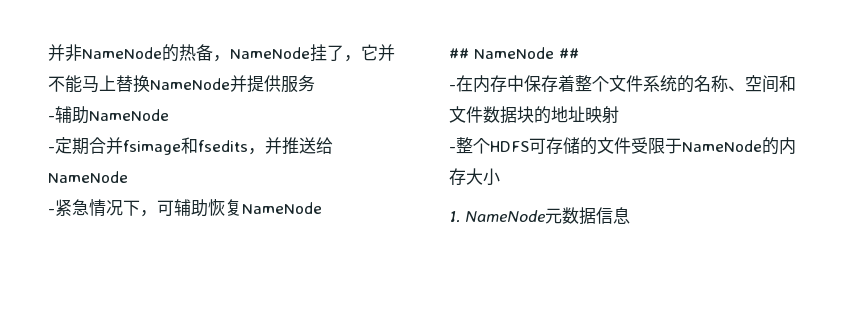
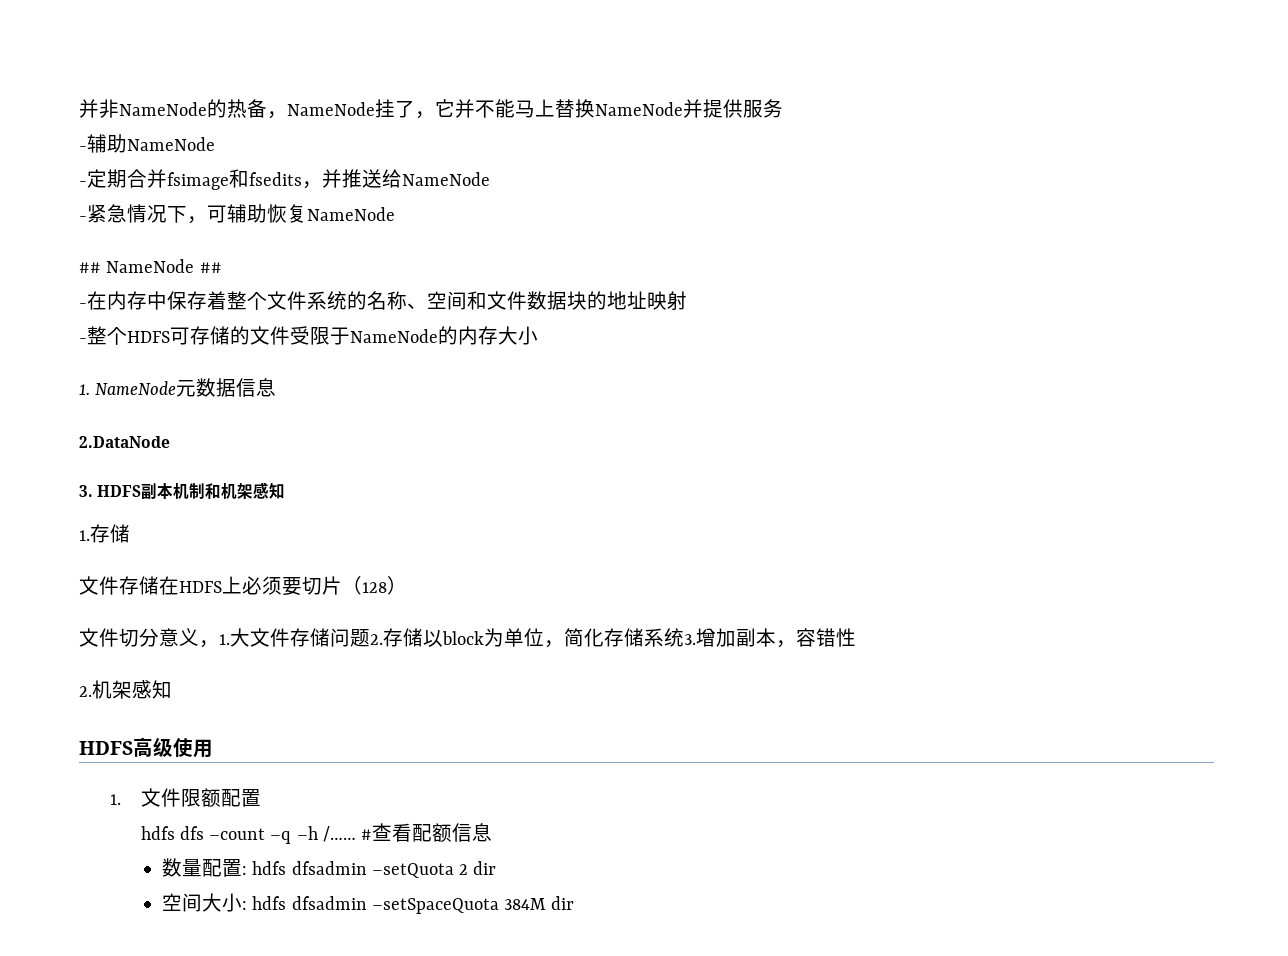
+ 2.DataNode
+ 3. HDFS副本机制和机架感知
+ 1.存储
+ 文件存储在HDFS上必须要切片（128）
+ 文件切分意义，1.大文件存储问题2.存储以block为单位，简化存储系统3.增加副本，容错性
+ 2.机架感知
+ HDFS高级使用
+ 1.文件限额配置
+ hdfs dfs –count –q –h /…… #查看配额信息
+ 数量配置: hdfs dfsadmin –setQuota 2 dir
+ 空间大小: hdfs dfsadmin –setSpaceQuota 384M dir

